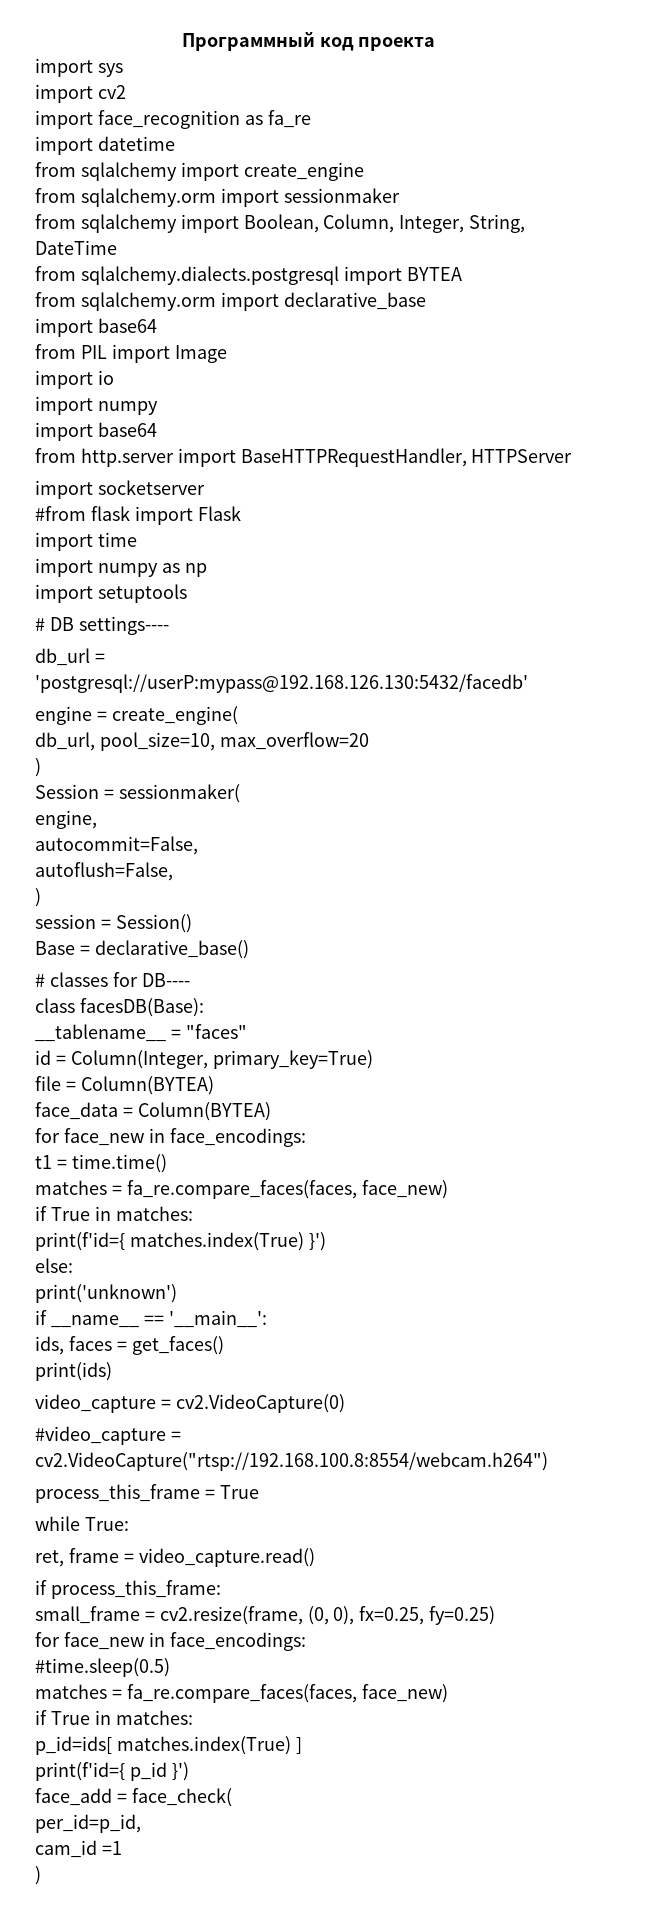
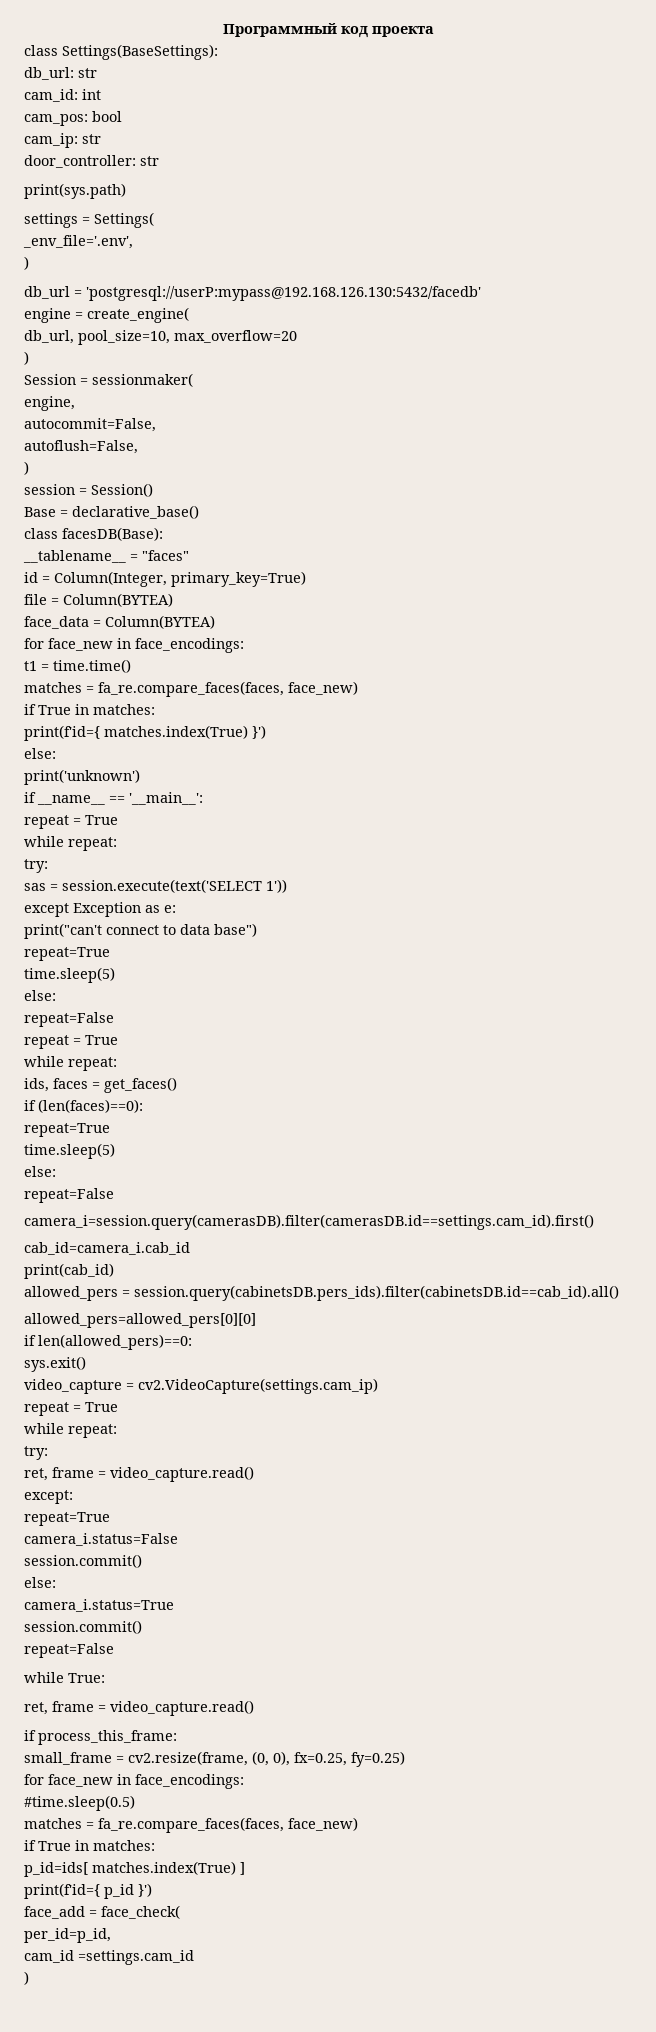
- import sys
- import cv2
- import face_recognition as fa_re
- import datetime
- from sqlalchemy import create_engine
- from sqlalchemy.orm import sessionmaker
- from sqlalchemy import Boolean, Column, Integer, String, DateTime
- from sqlalchemy.dialects.postgresql import BYTEA
- from sqlalchemy.orm import declarative_base
- import base64
- from PIL import Image
- import io
- import numpy
- import base64
- from http.server import BaseHTTPRequestHandler, HTTPServer
- import socketserver
- #from flask import Flask
- import time
- import numpy as np
- import setuptools
- # DB settings----
+ class Settings(BaseSettings):
+ db_url: str
+ cam_id: int
+ cam_pos: bool
+ cam_ip: str
+ door_controller: str
+ print(sys.path)
+ settings = Settings(
+ _env_file='.env',
+ )
- # classes for DB----
  if __name__ == '__main__':
+ repeat = True
+ while repeat:
+ try:
+ sas = session.execute(text('SELECT 1'))
+ except Exception as e:
+ print("can't connect to data base")
+ repeat=True
+ time.sleep(5)
+ else:
+ repeat=False
+ repeat = True
+ while repeat:
  ids, faces = get_faces()
- print(ids)
- video_capture = cv2.VideoCapture(0)
- #video_capture = cv2.VideoCapture("rtsp://192.168.100.8:8554/webcam.h264")
- process_this_frame = True
+ if (len(faces)==0):
+ repeat=True
+ time.sleep(5)
+ else:
+ repeat=False
+ camera_i=session.query(camerasDB).filter(camerasDB.id==settings.cam_id).first()
+ cab_id=camera_i.cab_id
+ print(cab_id)
+ allowed_pers = session.query(cabinetsDB.pers_ids).filter(cabinetsDB.id==cab_id).all()
+ allowed_pers=allowed_pers[0][0]
+ if len(allowed_pers)==0:
+ sys.exit()
+ video_capture = cv2.VideoCapture(settings.cam_ip)
+ repeat = True
+ while repeat:
+ try:
+ ret, frame = video_capture.read()
+ except:
+ repeat=True
+ camera_i.status=False
+ session.commit()
+ else:
+ camera_i.status=True
+ session.commit()
+ repeat=False
- cam_id =1
+ cam_id =settings.cam_id

